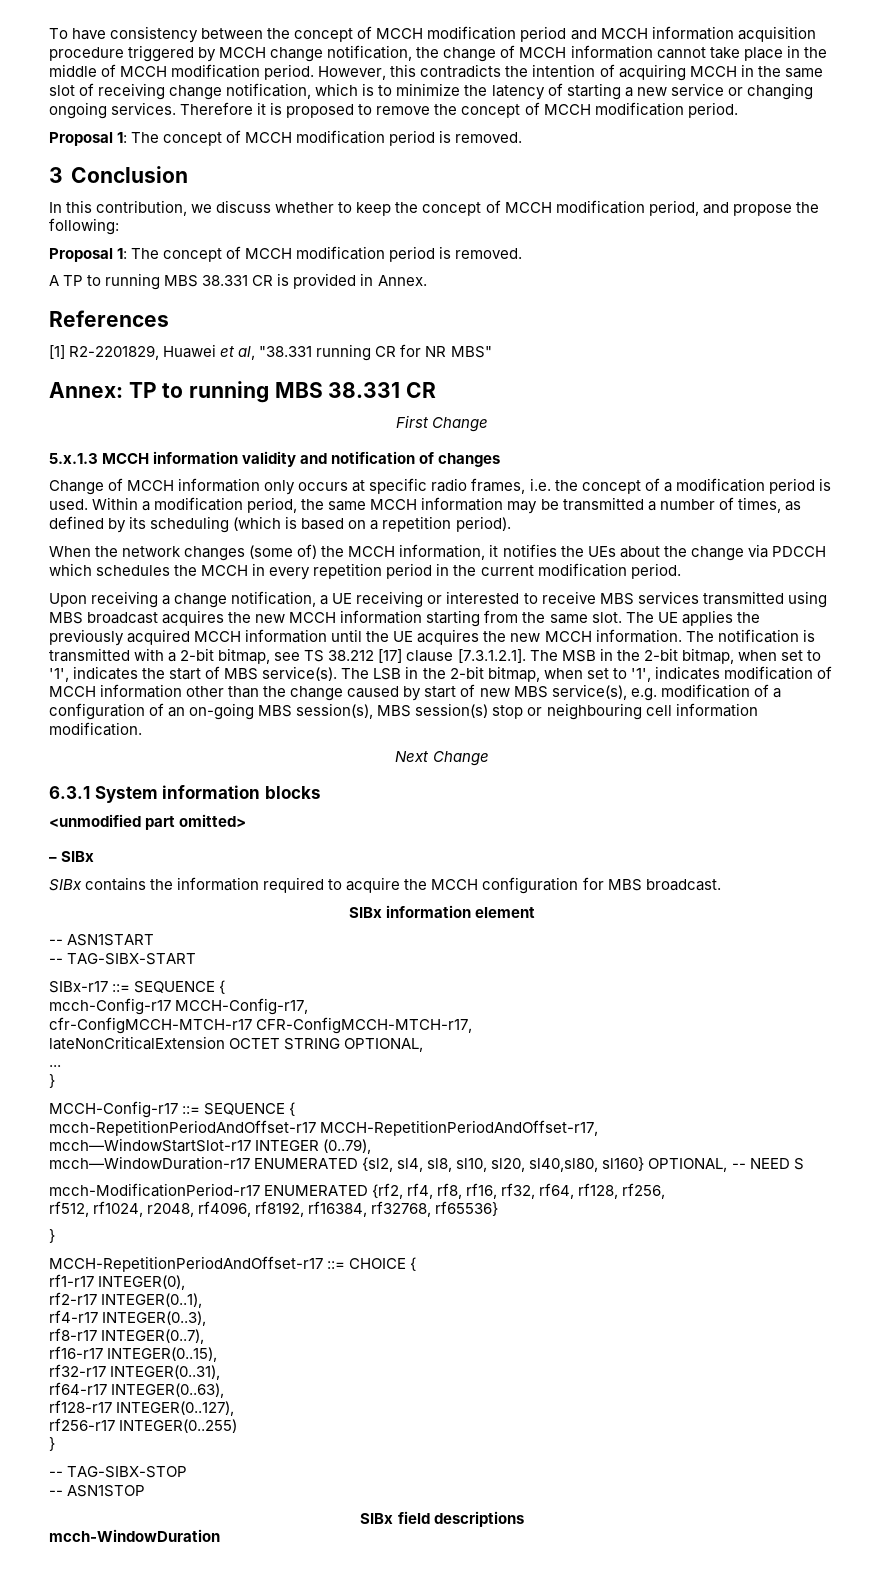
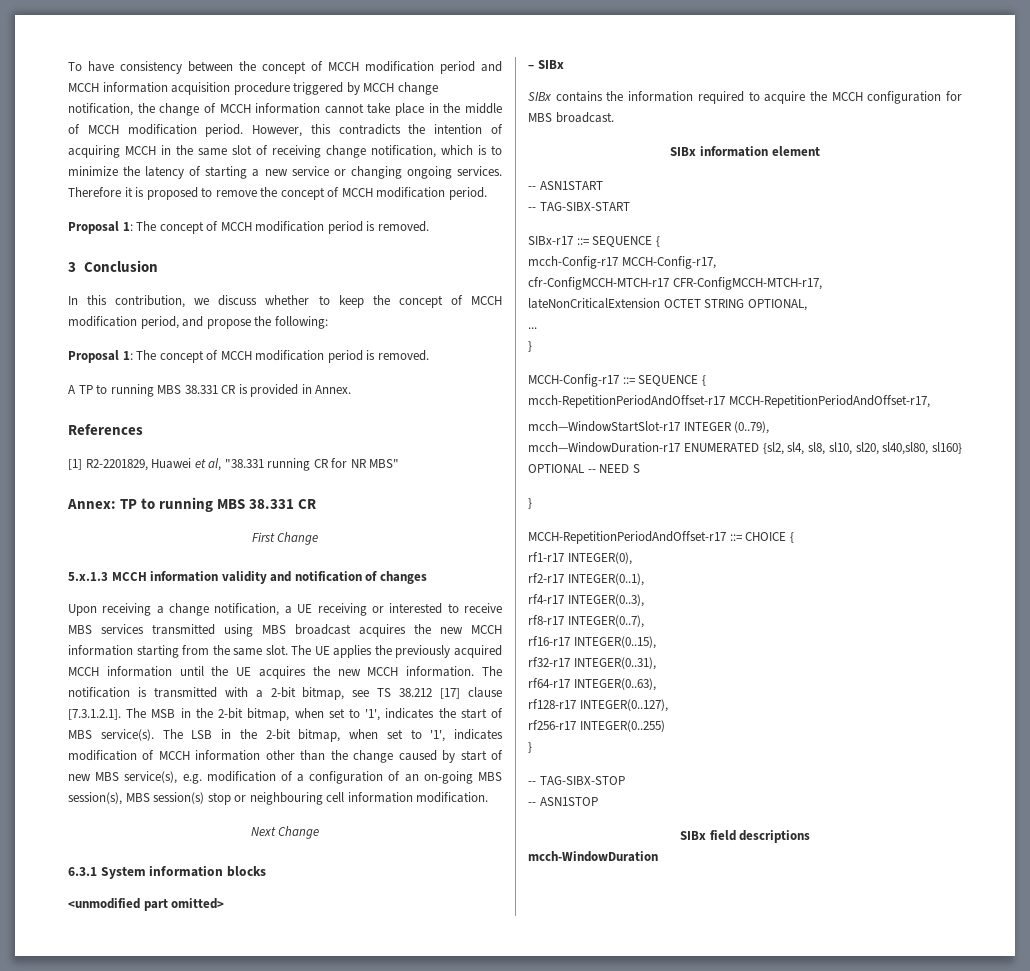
- Change of MCCH information only occurs at specific radio frames, i.e. the concept of a modification period is used. Within a modification period, the same MCCH information may be transmitted a number of times, as defined by its scheduling (which is based on a repetition period).
- When the network changes (some of) the MCCH information, it notifies the UEs about the change via PDCCH which schedules the MCCH in every repetition period in the current modification period.
- mcch—WindowDuration-r17 ENUMERATED {sl2, sl4, sl8, sl10, sl20, sl40,sl80, sl160} OPTIONAL, -- NEED S
+ mcch—WindowDuration-r17 ENUMERATED {sl2, sl4, sl8, sl10, sl20, sl40,sl80, sl160} OPTIONAL -- NEED S
- mcch-ModificationPeriod-r17 ENUMERATED {rf2, rf4, rf8, rf16, rf32, rf64, rf128, rf256,
- rf512, rf1024, r2048, rf4096, rf8192, rf16384, rf32768, rf65536}

